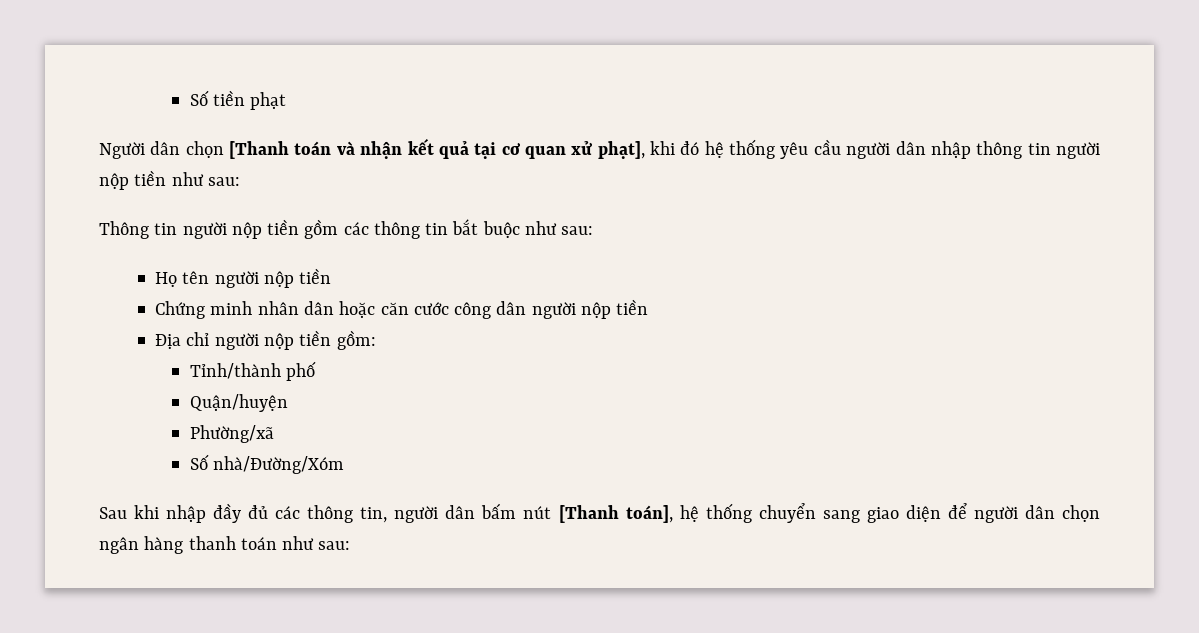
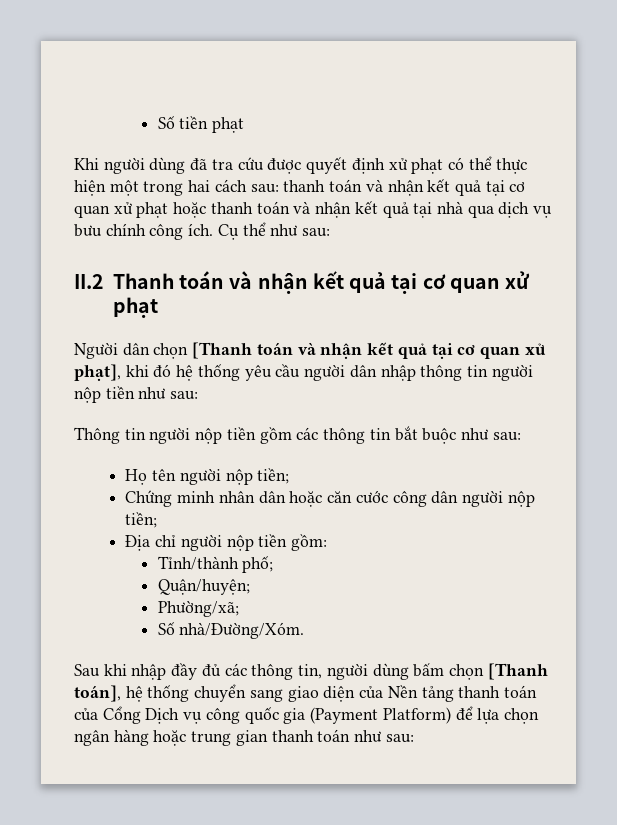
+ Khi người dùng đã tra cứu được quyết định xử phạt có thể thực hiện một trong hai cách sau: thanh toán và nhận kết quả tại cơ quan xử phạt hoặc thanh toán và nhận kết quả tại nhà qua dịch vụ bưu chính công ích. Cụ thể như sau:
+ II.2 Thanh toán và nhận kết quả tại cơ quan xử phạt
- Họ tên người nộp tiền
+ Họ tên người nộp tiền;
- Chứng minh nhân dân hoặc căn cước công dân người nộp tiền
+ Chứng minh nhân dân hoặc căn cước công dân người nộp tiền;
- Tỉnh/thành phố
- Quận/huyện
- Phường/xã
- Số nhà/Đường/Xóm
+ Tỉnh/thành phố;
+ Quận/huyện;
+ Phường/xã;
+ Số nhà/Đường/Xóm.
- Sau khi nhập đầy đủ các thông tin, người dân bấm nút [Thanh toán], hệ thống chuyển sang giao diện để người dân chọn ngân hàng thanh toán như sau:
+ Sau khi nhập đầy đủ các thông tin, người dùng bấm chọn [Thanh toán], hệ thống chuyển sang giao diện của Nền tảng thanh toán của Cổng Dịch vụ công quốc gia (Payment Platform) để lựa chọn ngân hàng hoặc trung gian thanh toán như sau:

